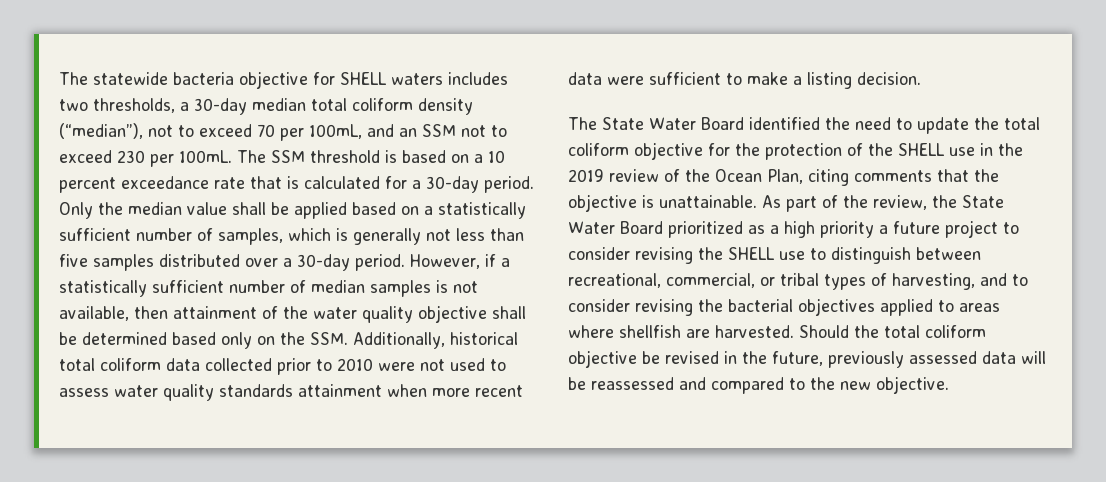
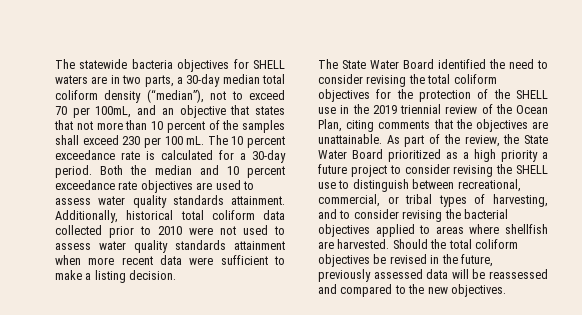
- The statewide bacteria objective for SHELL waters includes two thresholds, a 30-day median total coliform density (“median”), not to exceed 70 per 100mL, and an SSM not to exceed 230 per 100mL. The SSM threshold is based on a 10 percent exceedance rate that is calculated for a 30-day period.
+ The statewide bacteria objectives for SHELL waters are in two parts, a 30-day median total coliform density (“median”), not to exceed 70 per 100mL, and an objective that states that not more than 10 percent of the samples shall exceed 230 per 100 mL. The 10 percent exceedance rate is calculated for a 30-day period.
- Only the median value shall be applied based on a statistically sufficient number of samples, which is generally not less than five samples distributed over a 30-day period. However, if a statistically sufficient number of median samples is not available, then attainment of the water quality objective shall be determined based only on the SSM. Additionally, historical total coliform data collected prior to 2010 were not used to assess water quality standards attainment when more recent data were sufficient to make a listing decision.
+ Both the median and 10 percent exceedance rate objectives are used to assess water quality standards attainment. Additionally, historical total coliform data collected prior to 2010 were not used to assess water quality standards attainment when more recent data were sufficient to make a listing decision.
- The State Water Board identified the need to update the total coliform objective for the protection of the SHELL use in the 2019 review of the Ocean Plan, citing comments that the objective is unattainable.
+ The State Water Board identified the need to consider revising the total coliform objectives for the protection of the SHELL use in the 2019 triennial review of the Ocean Plan, citing comments that the objectives are unattainable.
- Should the total coliform objective be revised in the future, previously assessed data will be reassessed and compared to the new objective.
+ Should the total coliform objectives be revised in the future, previously assessed data will be reassessed and compared to the new objectives.

